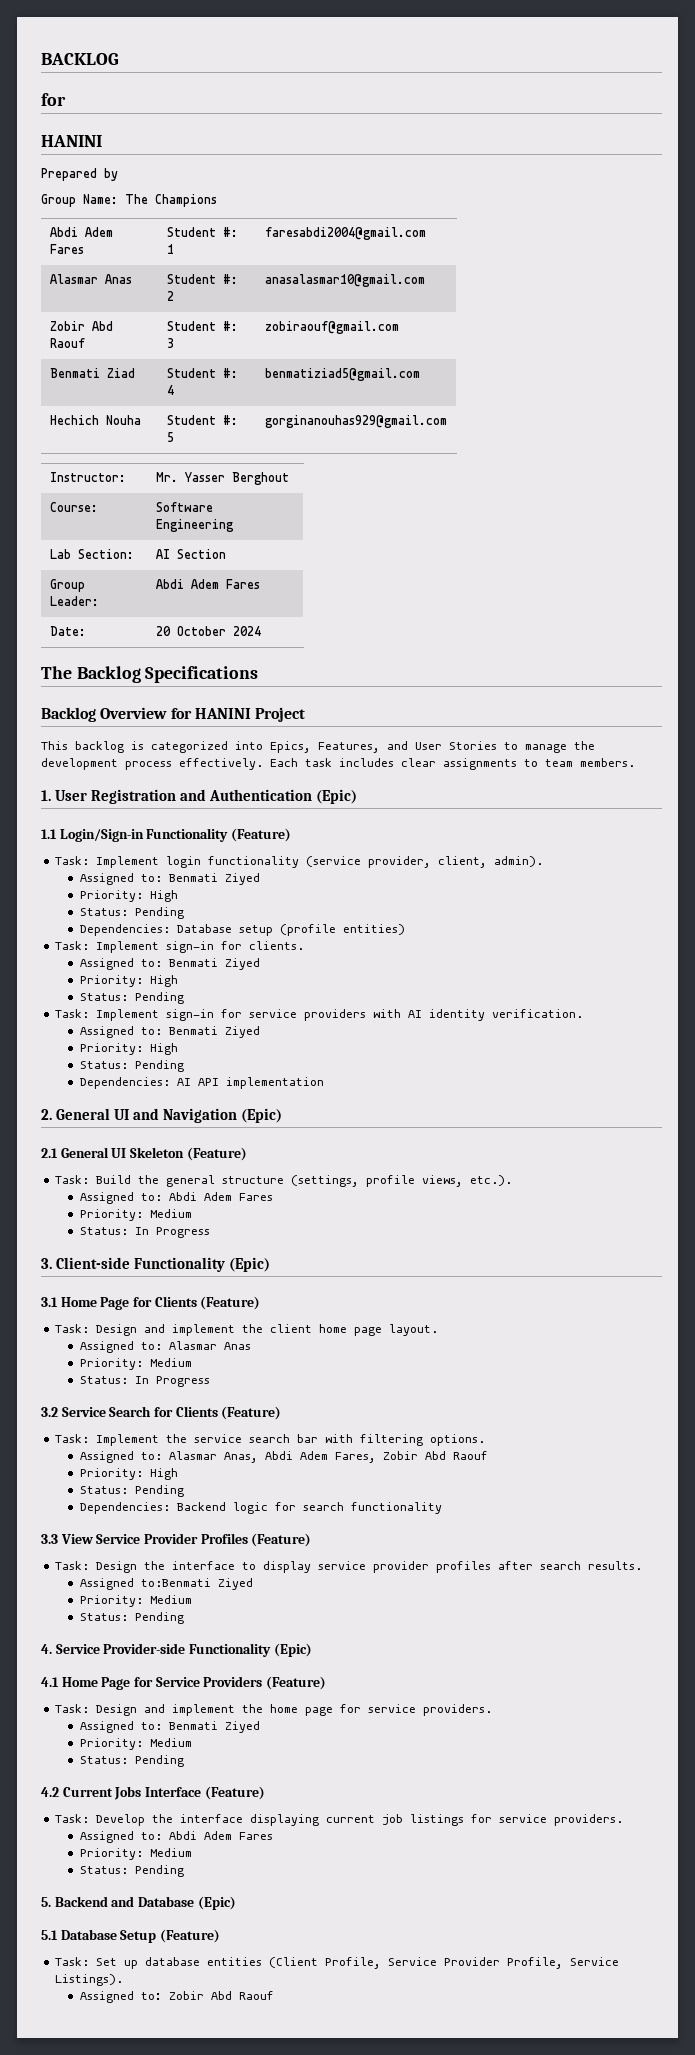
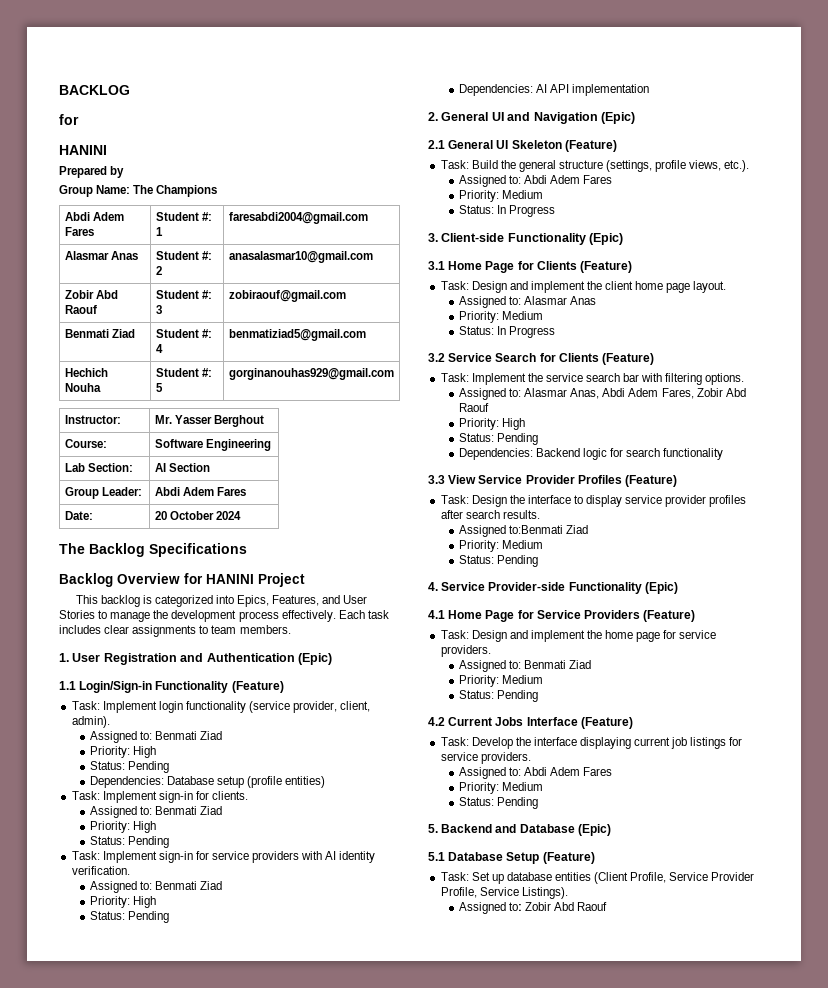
  Task: Implement login functionality (service provider, client, admin).
- Assigned to: Benmati Ziyed
+ Assigned to: Benmati Ziad
  Task: Implement sign-in for clients.
- Assigned to: Benmati Ziyed
+ Assigned to: Benmati Ziad
  Task: Implement sign-in for service providers with AI identity verification.
- Assigned to: Benmati Ziyed
+ Assigned to: Benmati Ziad
- Assigned to:Benmati Ziyed
+ Assigned to:Benmati Ziad
  Task: Design and implement the home page for service providers.
- Assigned to: Benmati Ziyed
+ Assigned to: Benmati Ziad

